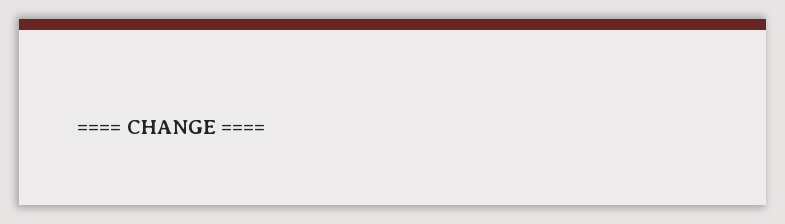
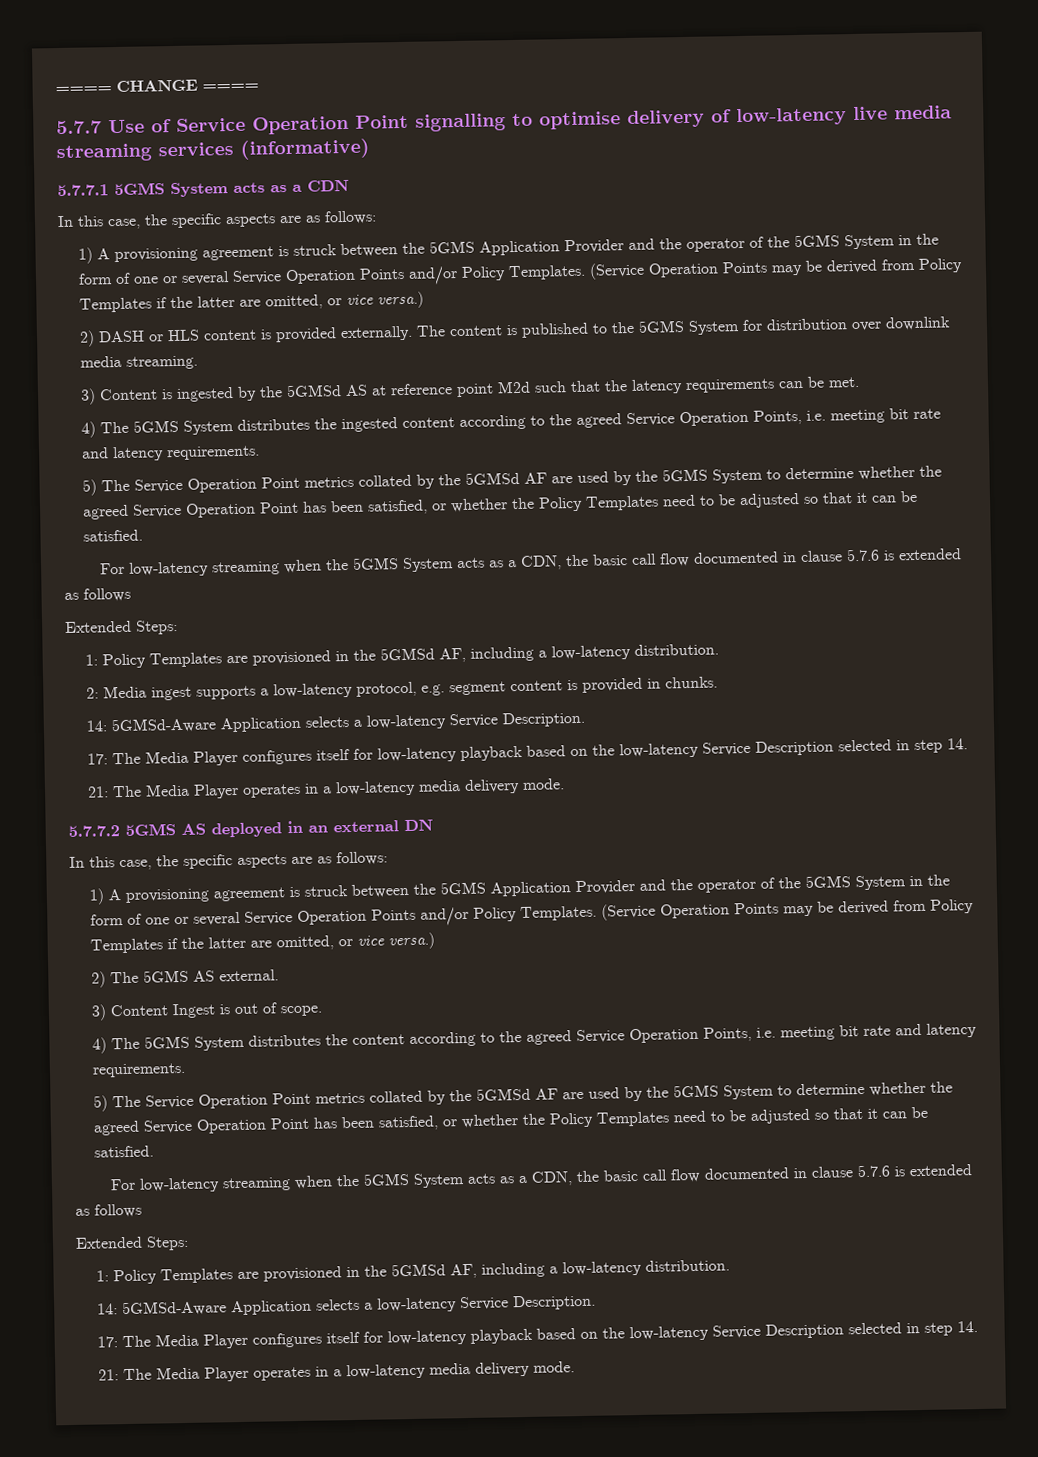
+ 5.7.7 Use of Service Operation Point signalling to optimise delivery of low-latency live media streaming services (informative)
+ 5.7.7.1 5GMS System acts as a CDN
+ In this case, the specific aspects are as follows:
+ 1) A provisioning agreement is struck between the 5GMS Application Provider and the operator of the 5GMS System in the form of one or several Service Operation Points and/or Policy Templates. (Service Operation Points may be derived from Policy Templates if the latter are omitted, or vice versa.)
+ 2) DASH or HLS content is provided externally. The content is published to the 5GMS System for distribution over downlink media streaming.
+ 3) Content is ingested by the 5GMSd AS at reference point M2d such that the latency requirements can be met.
+ 4) The 5GMS System distributes the ingested content according to the agreed Service Operation Points, i.e. meeting bit rate and latency requirements.
+ 5) The Service Operation Point metrics collated by the 5GMSd AF are used by the 5GMS System to determine whether the agreed Service Operation Point has been satisfied, or whether the Policy Templates need to be adjusted so that it can be satisfied.
+ For low-latency streaming when the 5GMS System acts as a CDN, the basic call flow documented in clause 5.7.6 is extended as follows
+ Extended Steps:
+ 1: Policy Templates are provisioned in the 5GMSd AF, including a low-latency distribution.
+ 2: Media ingest supports a low-latency protocol, e.g. segment content is provided in chunks.
+ 14: 5GMSd-Aware Application selects a low-latency Service Description.
+ 17: The Media Player configures itself for low-latency playback based on the low-latency Service Description selected in step 14.
+ 21: The Media Player operates in a low-latency media delivery mode.
+ 5.7.7.2 5GMS AS deployed in an external DN
+ In this case, the specific aspects are as follows:
+ 1) A provisioning agreement is struck between the 5GMS Application Provider and the operator of the 5GMS System in the form of one or several Service Operation Points and/or Policy Templates. (Service Operation Points may be derived from Policy Templates if the latter are omitted, or vice versa.)
+ 2) The 5GMS AS external.
+ 3) Content Ingest is out of scope.
+ 4) The 5GMS System distributes the content according to the agreed Service Operation Points, i.e. meeting bit rate and latency requirements.
+ 5) The Service Operation Point metrics collated by the 5GMSd AF are used by the 5GMS System to determine whether the agreed Service Operation Point has been satisfied, or whether the Policy Templates need to be adjusted so that it can be satisfied.
+ For low-latency streaming when the 5GMS System acts as a CDN, the basic call flow documented in clause 5.7.6 is extended as follows
+ Extended Steps:
+ 1: Policy Templates are provisioned in the 5GMSd AF, including a low-latency distribution.
+ 14: 5GMSd-Aware Application selects a low-latency Service Description.
+ 17: The Media Player configures itself for low-latency playback based on the low-latency Service Description selected in step 14.
+ 21: The Media Player operates in a low-latency media delivery mode.

